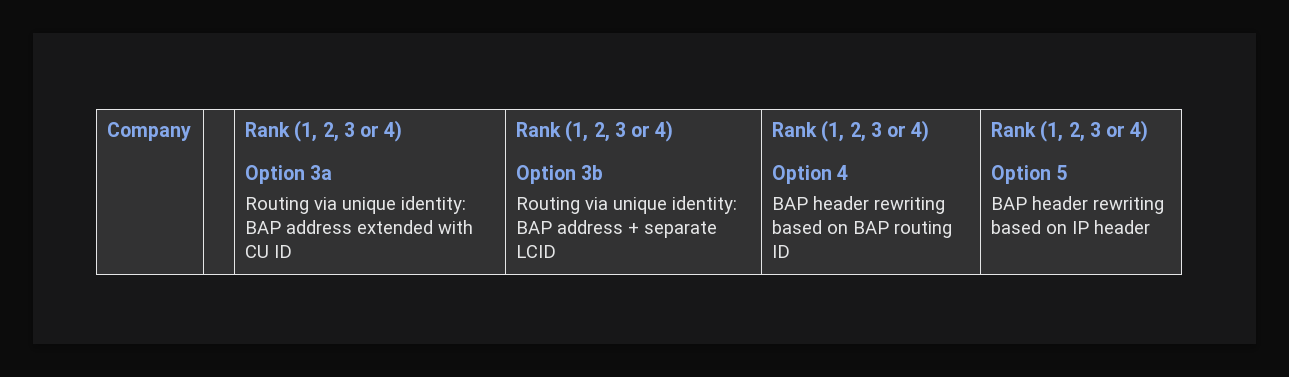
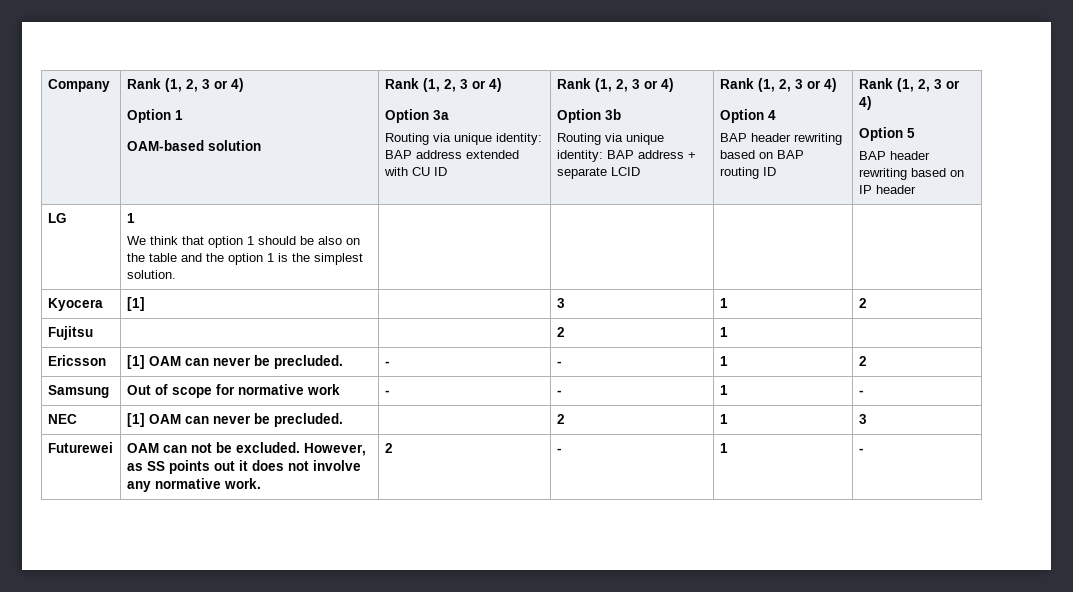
- Company
+ Company | Rank (1, 2, 3 or 4)
+ Option 1
+ OAM-based solution
+ LG | 1
+ We think that option 1 should be also on the table and the option 1 is the simplest solution. | | | |
+ Kyocera | [1] | | 3 | 1 | 2
+ Fujitsu | | | 2 | 1 |
+ Ericsson | [1] OAM can never be precluded. | - | - | 1 | 2
+ Samsung | Out of scope for normative work | - | - | 1 | -
+ NEC | [1] OAM can never be precluded. | | 2 | 1 | 3
+ Futurewei | OAM can not be excluded. However, as SS points out it does not involve any normative work. | 2 | - | 1 | -

